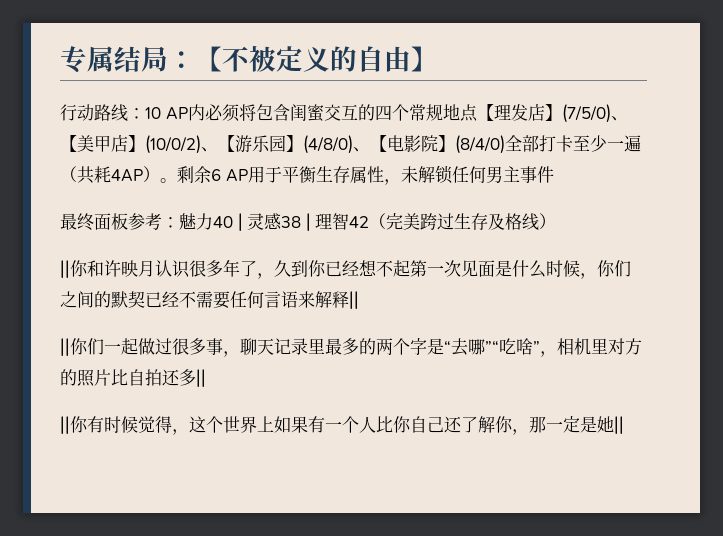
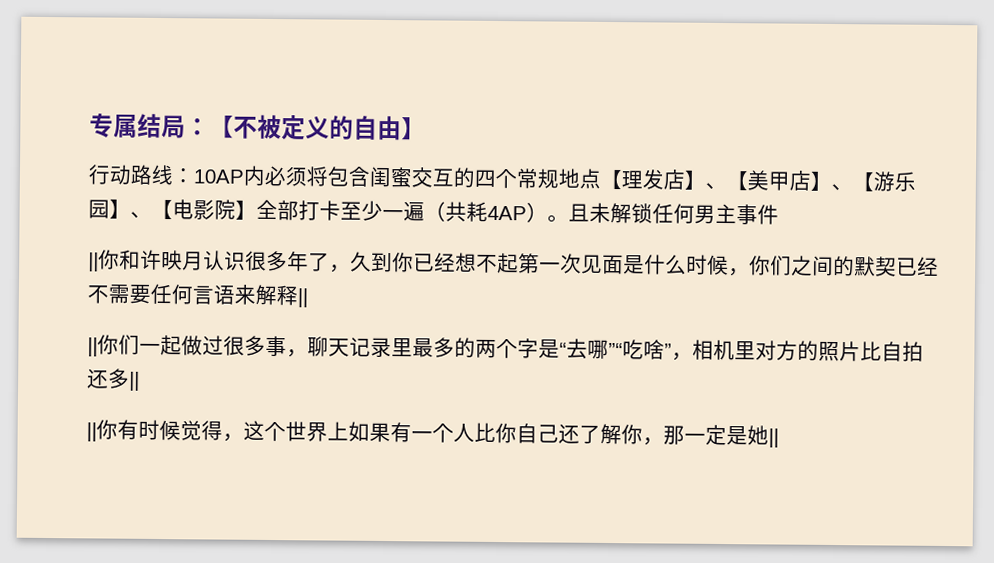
- 行动路线：10 AP内必须将包含闺蜜交互的四个常规地点【理发店】(7/5/0)、【美甲店】(10/0/2)、【游乐园】(4/8/0)、【电影院】(8/4/0)全部打卡至少一遍（共耗4AP）。
+ 行动路线：10AP内必须将包含闺蜜交互的四个常规地点【理发店】、【美甲店】、【游乐园】、【电影院】全部打卡至少一遍（共耗4AP）。
- 剩余6 AP用于平衡生存属性，未解锁任何男主事件
+ 且未解锁任何男主事件
- 最终面板参考：魅力40 | 灵感38 | 理智42（完美跨过生存及格线）

